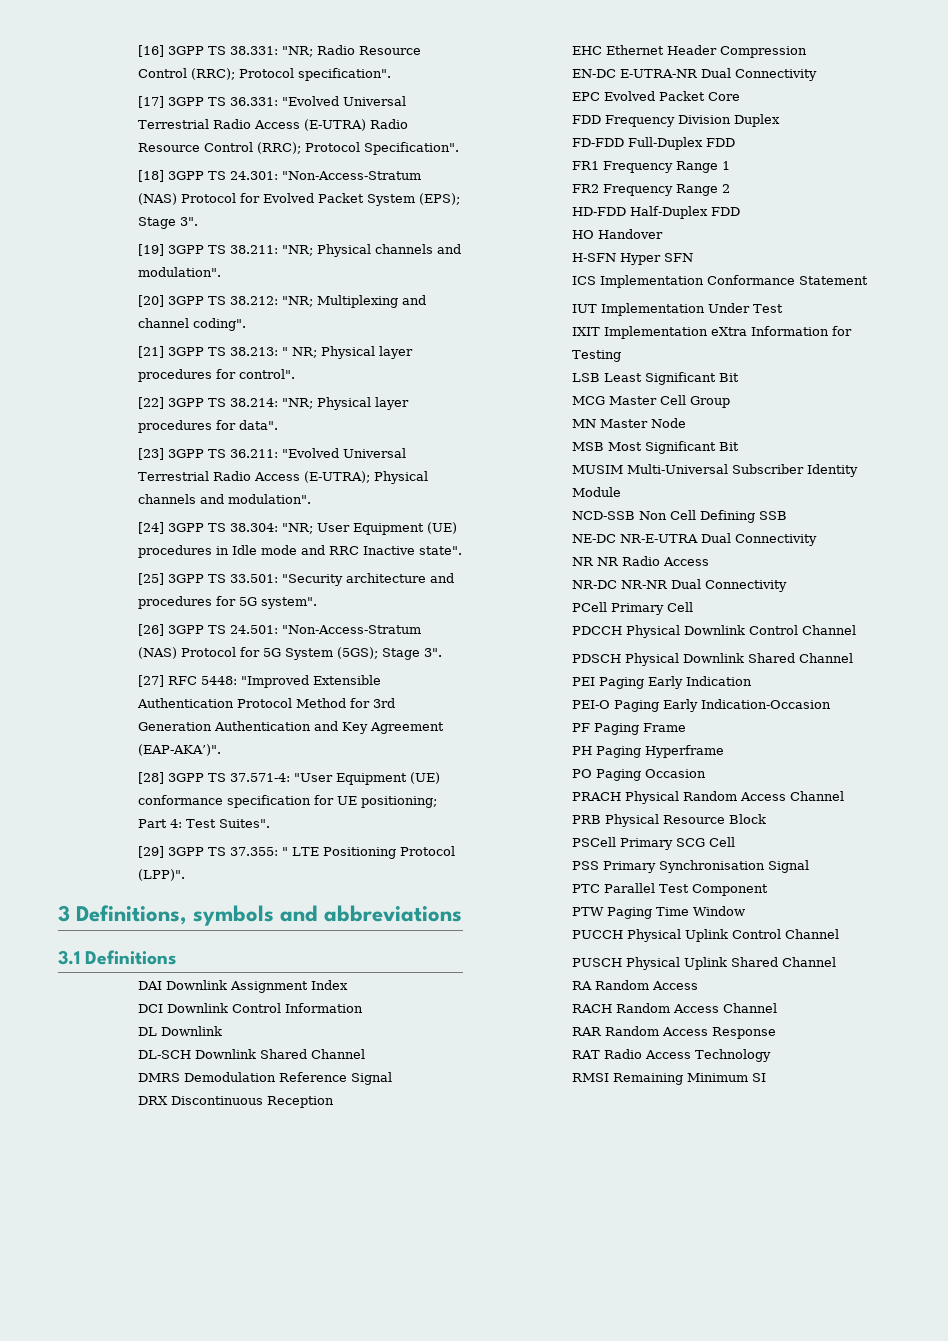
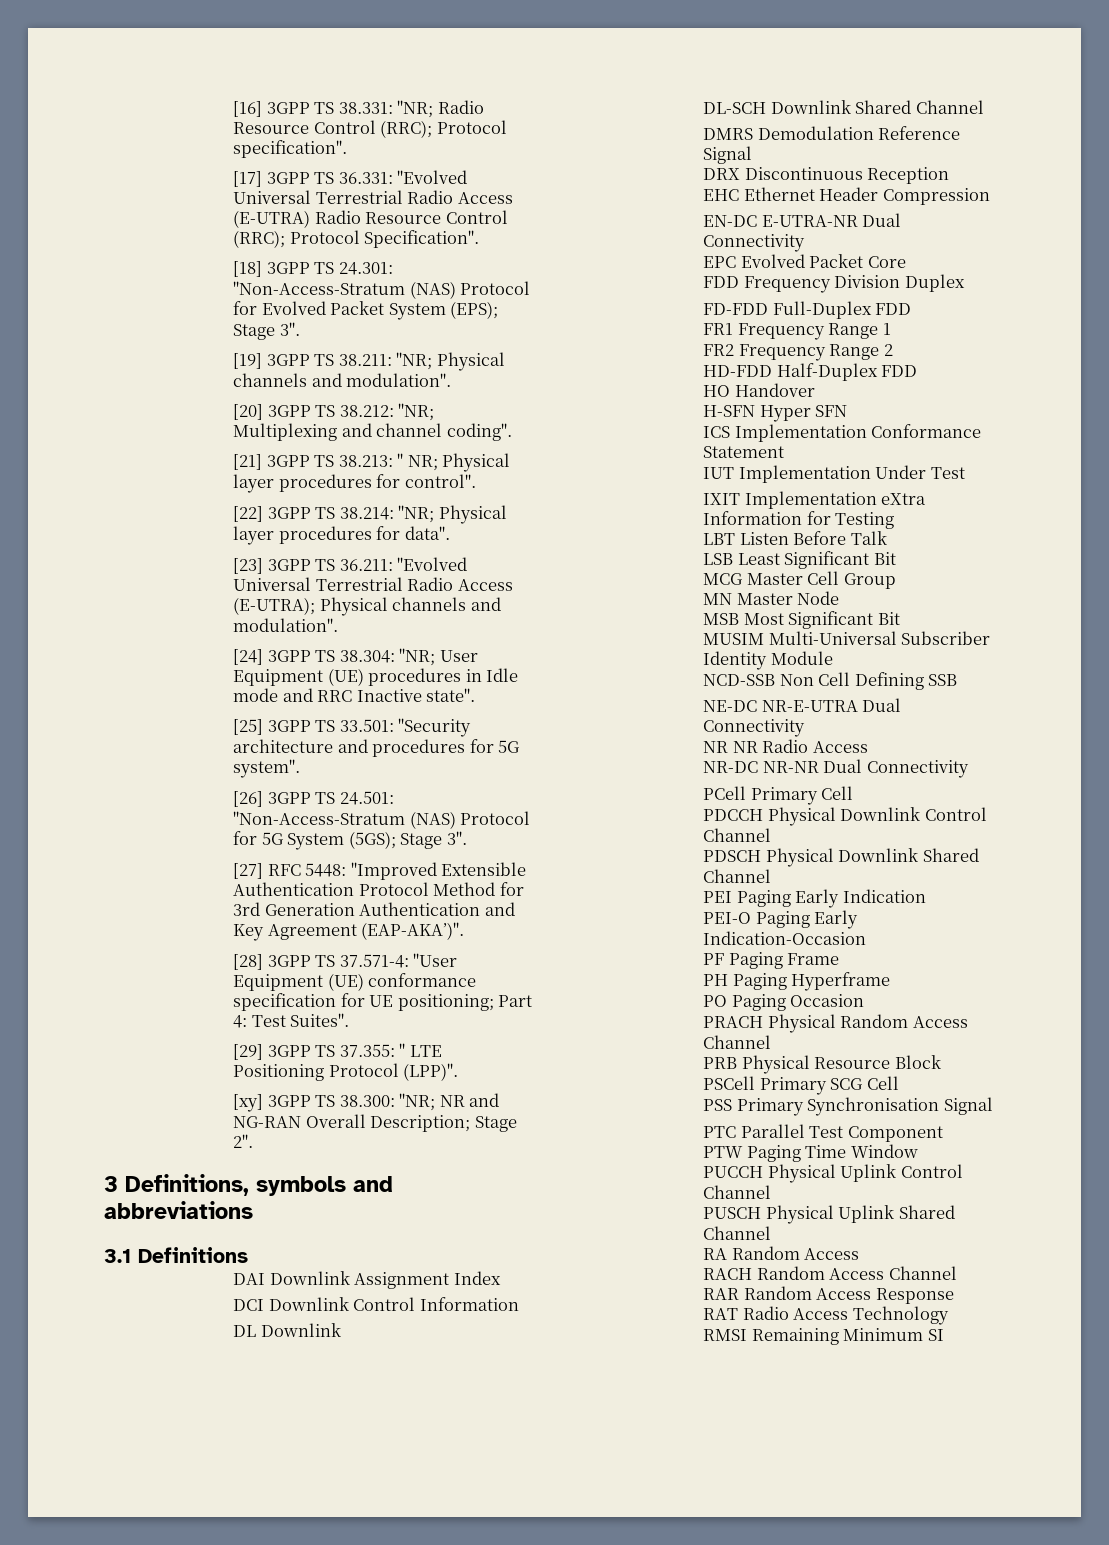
+ [xy] 3GPP TS 38.300: "NR; NR and NG-RAN Overall Description; Stage 2".
+ LBT Listen Before Talk

